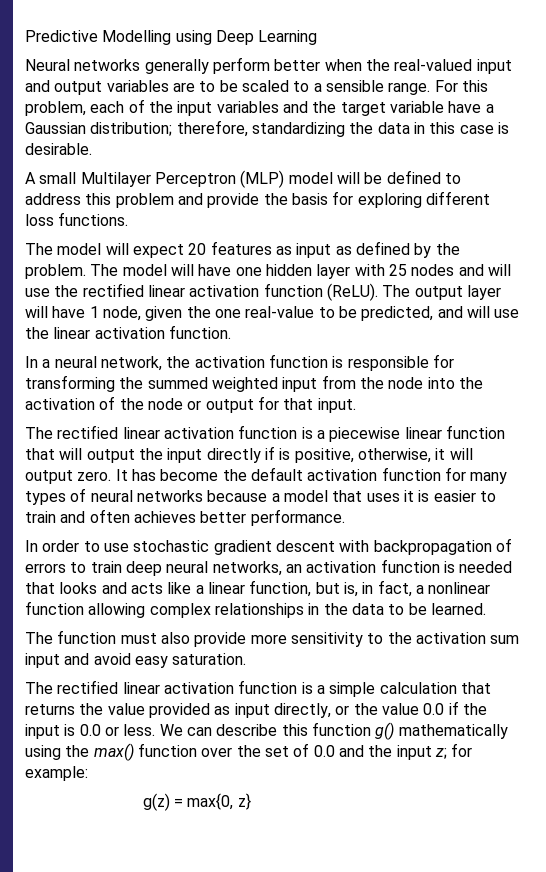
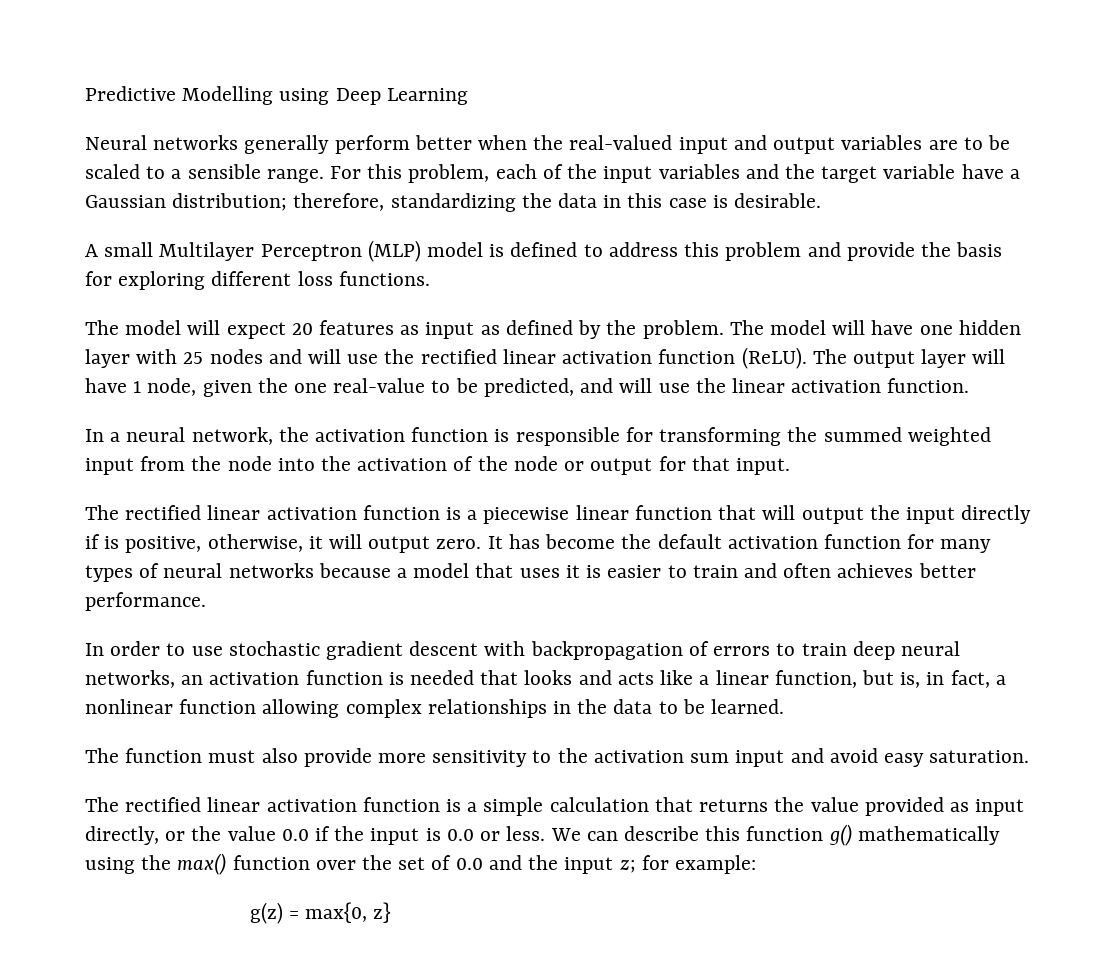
- A small Multilayer Perceptron (MLP) model will be defined to address this problem and provide the basis for exploring different loss functions.
+ A small Multilayer Perceptron (MLP) model is defined to address this problem and provide the basis for exploring different loss functions.

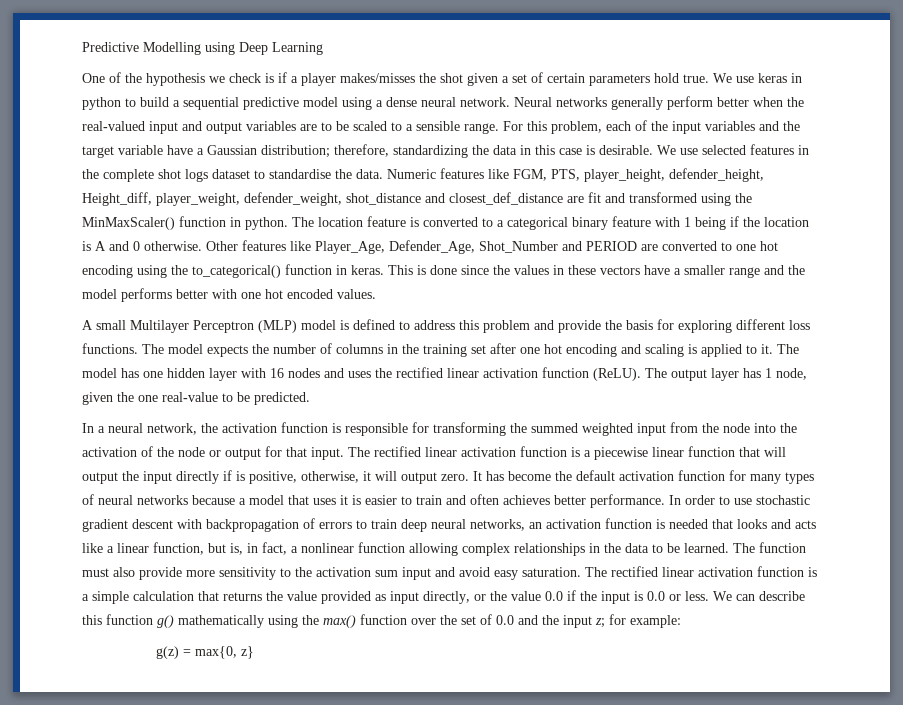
+ One of the hypothesis we check is if a player makes/misses the shot given a set of certain parameters hold true. We use keras in python to build a sequential predictive model using a dense neural network.
+ We use selected features in the complete shot logs dataset to standardise the data. Numeric features like FGM, PTS, player_height, defender_height, Height_diff, player_weight, defender_weight, shot_distance and closest_def_distance are fit and transformed using the MinMaxScaler() function in python. The location feature is converted to a categorical binary feature with 1 being if the location is A and 0 otherwise. Other features like Player_Age, Defender_Age, Shot_Number and PERIOD are converted to one hot encoding using the to_categorical() function in keras. This is done since the values in these vectors have a smaller range and the model performs better with one hot encoded values.
- A small Multilayer Perceptron (MLP) model is defined to address this problem and provide the basis for exploring different loss functions.
- The model will expect 20 features as input as defined by the problem. The model will have one hidden layer with 25 nodes and will use the rectified linear activation function (ReLU).
+ A small Multilayer Perceptron (MLP) model is defined to address this problem and provide the basis for exploring different loss functions. The model expects the number of columns in the training set after one hot encoding and scaling is applied to it. The model has one hidden layer with 16 nodes and uses the rectified linear activation function (ReLU).
- The output layer will have 1 node, given the one real-value to be predicted, and will use the linear activation function.
+ The output layer has 1 node, given the one real-value to be predicted.
- In a neural network, the activation function is responsible for transforming the summed weighted input from the node into the activation of the node or output for that input.
- The rectified linear activation function is a piecewise linear function that will output the input directly if is positive, otherwise, it will output zero.
+ In a neural network, the activation function is responsible for transforming the summed weighted input from the node into the activation of the node or output for that input. The rectified linear activation function is a piecewise linear function that will output the input directly if is positive, otherwise, it will output zero.
- It has become the default activation function for many types of neural networks because a model that uses it is easier to train and often achieves better performance.
- In order to use stochastic gradient descent with backpropagation of errors to train deep neural networks, an activation function is needed that looks and acts like a linear function, but is, in fact, a nonlinear function allowing complex relationships in the data to be learned.
- The function must also provide more sensitivity to the activation sum input and avoid easy saturation.
- The rectified linear activation function is a simple calculation that returns the value provided as input directly, or the value 0.0 if the input is 0.0 or less.
+ It has become the default activation function for many types of neural networks because a model that uses it is easier to train and often achieves better performance. In order to use stochastic gradient descent with backpropagation of errors to train deep neural networks, an activation function is needed that looks and acts like a linear function, but is, in fact, a nonlinear function allowing complex relationships in the data to be learned. The function must also provide more sensitivity to the activation sum input and avoid easy saturation. The rectified linear activation function is a simple calculation that returns the value provided as input directly, or the value 0.0 if the input is 0.0 or less.

